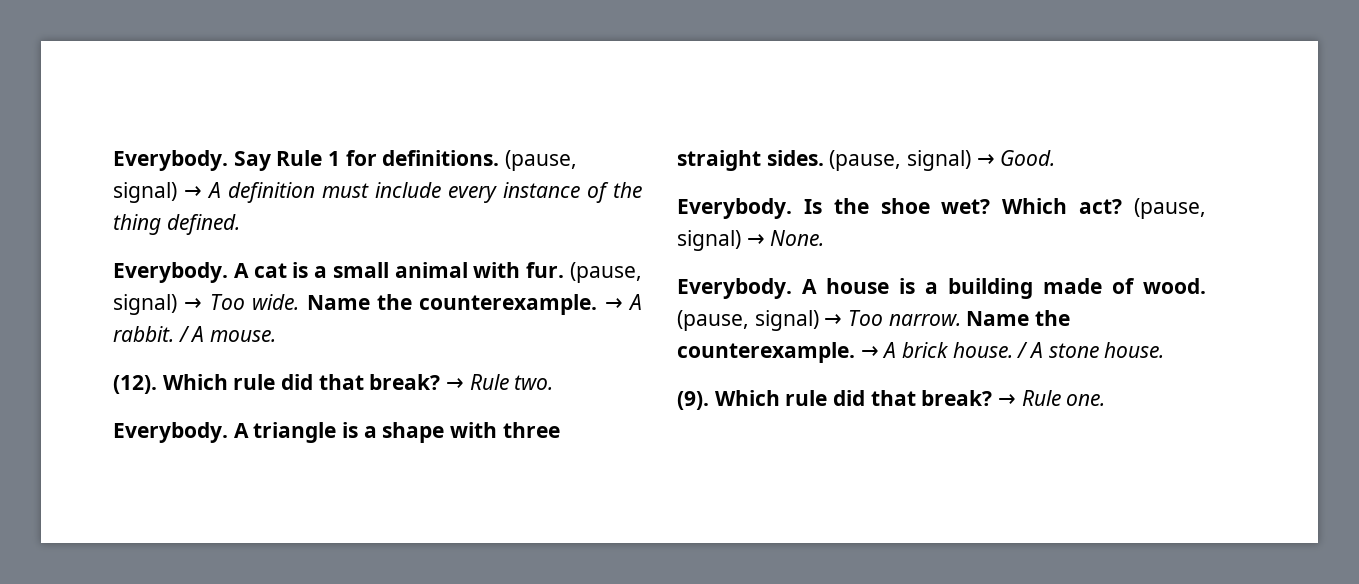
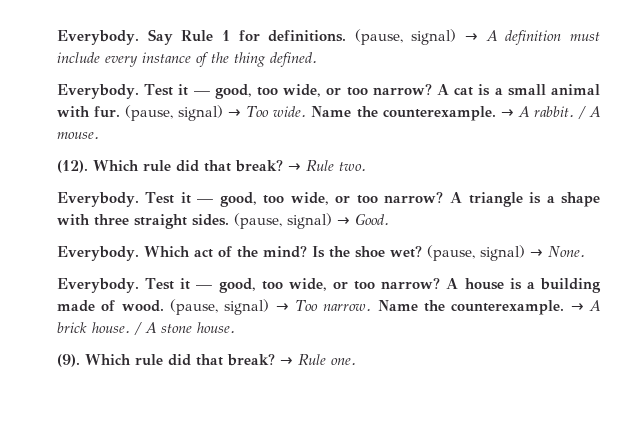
  (pause, signal) → A definition must include every instance of the thing defined.
- Everybody.
+ Everybody. Test it — good, too wide, or too narrow?
  → Rule two.
- Everybody.
+ Everybody. Test it — good, too wide, or too narrow?
+ Which act of the mind?
- Which act?
  (pause, signal) → None.
- Everybody.
+ Everybody. Test it — good, too wide, or too narrow?

